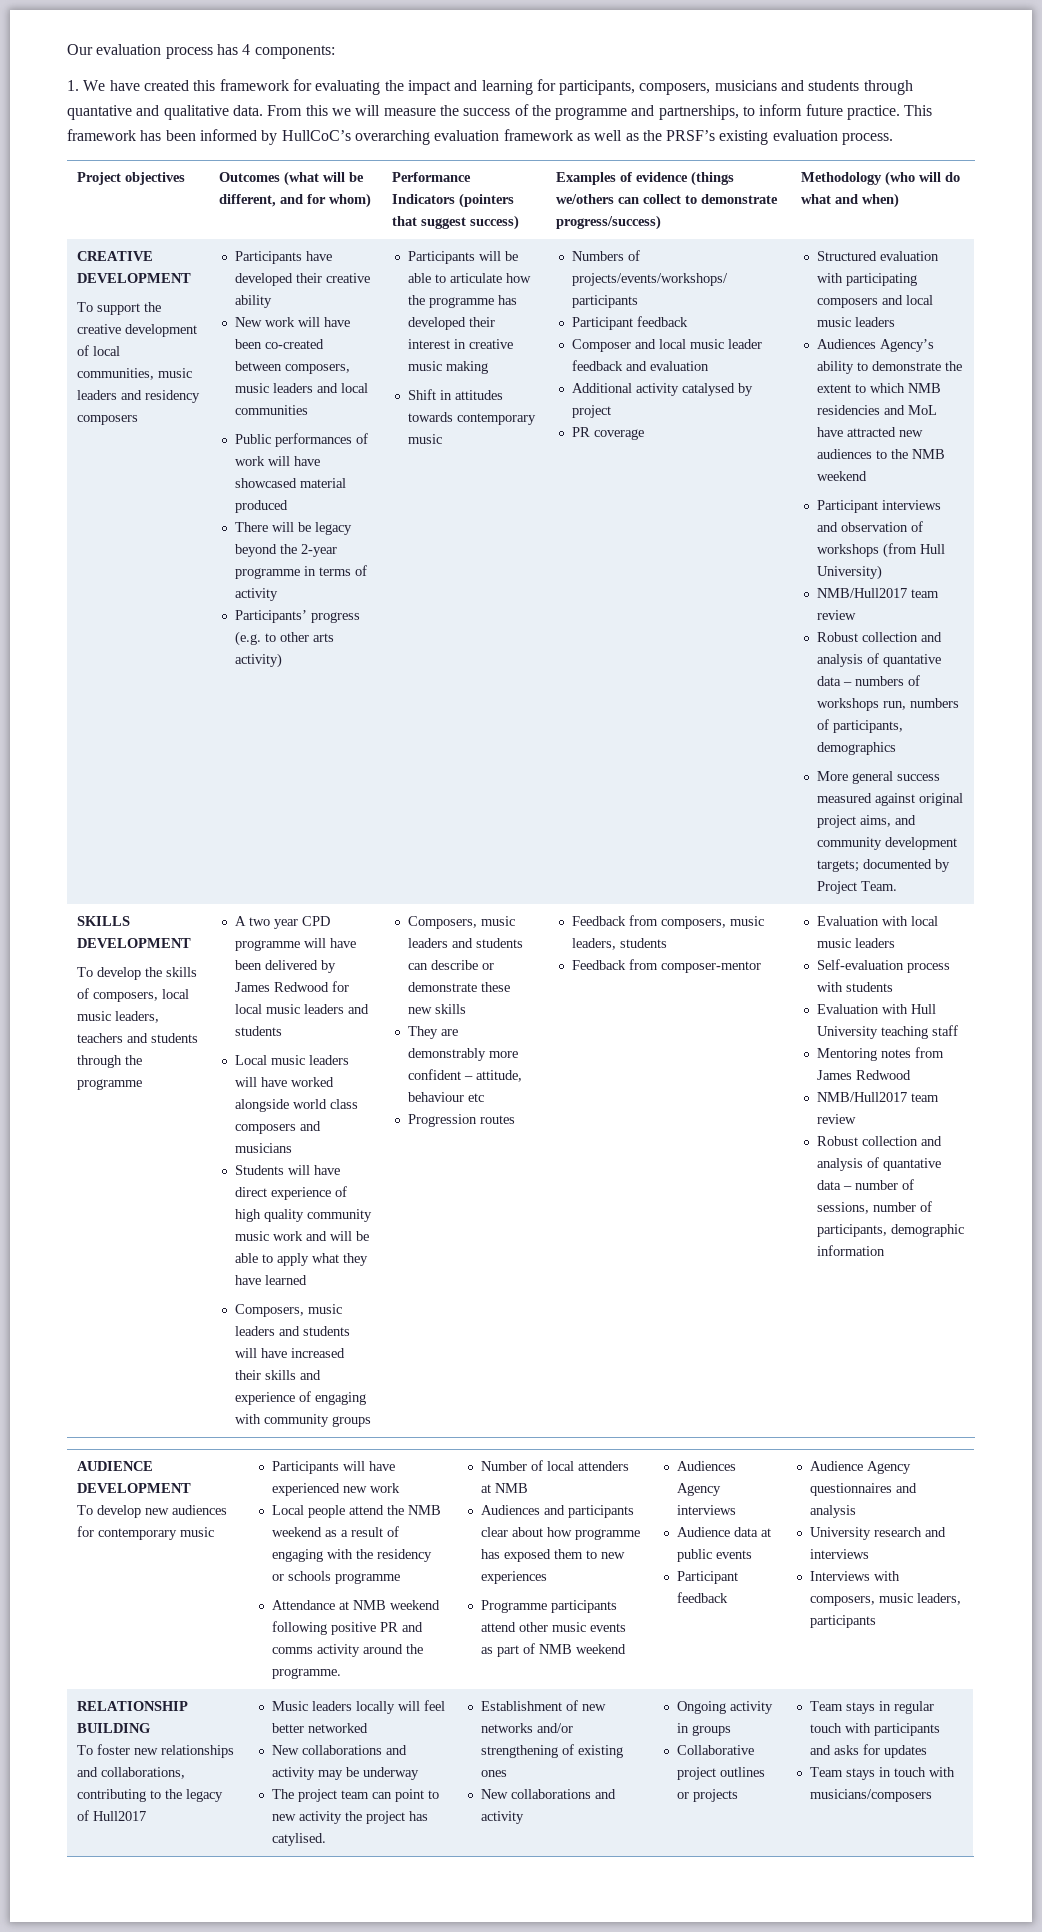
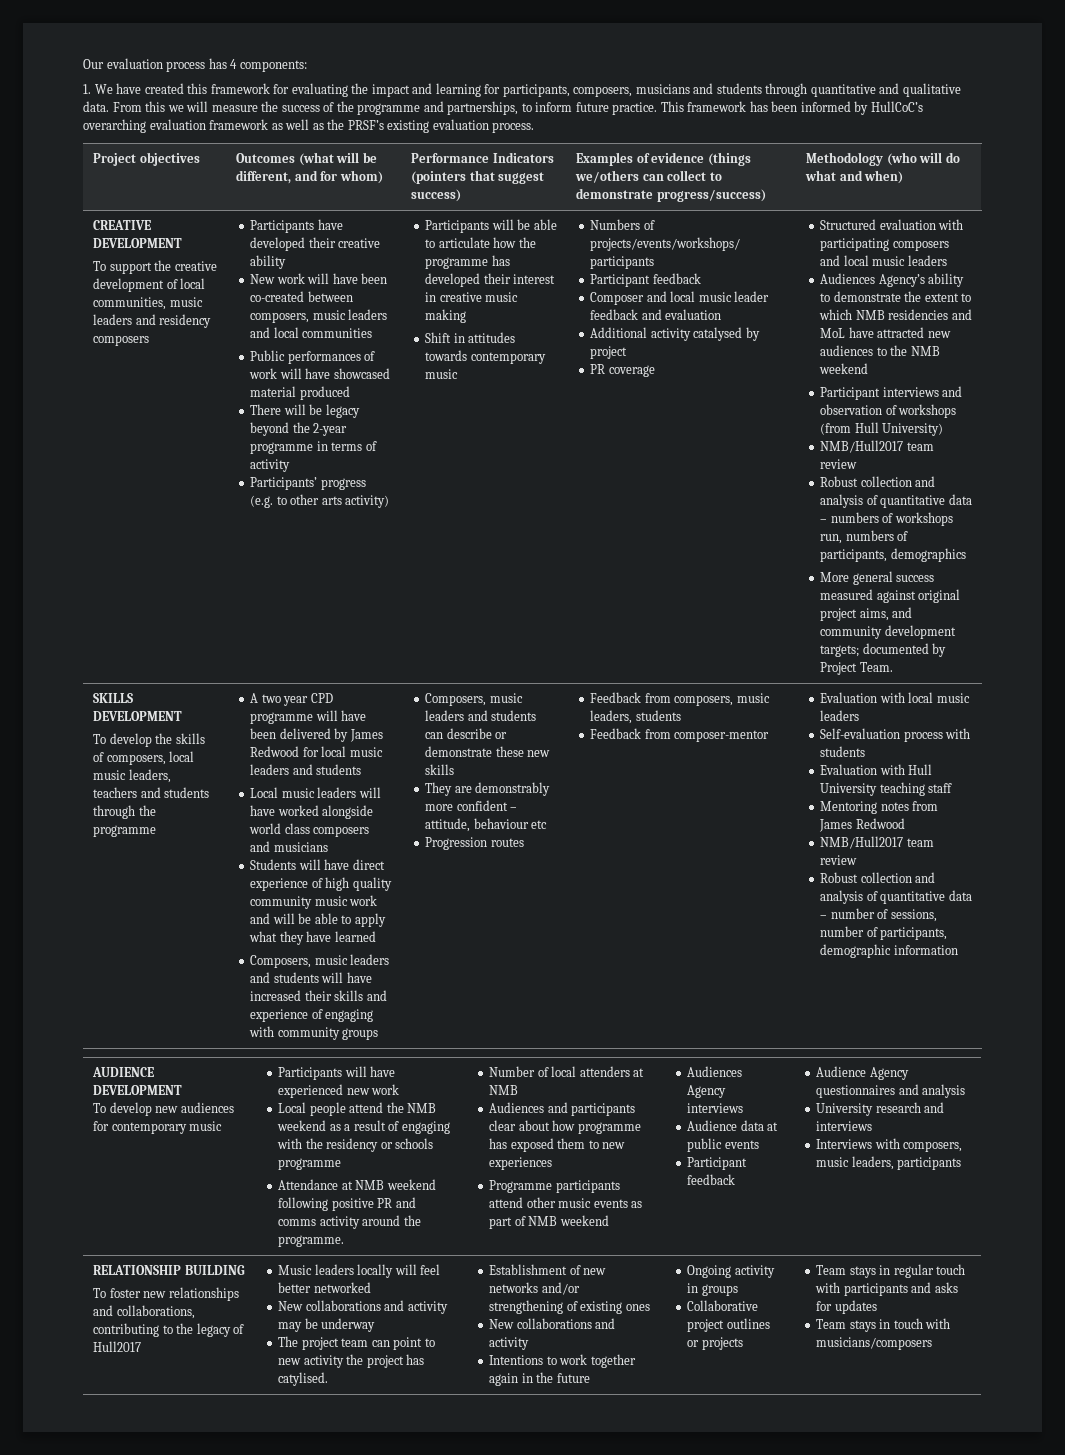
- 1. We have created this framework for evaluating the impact and learning for participants, composers, musicians and students through quantative and qualitative data.
+ 1. We have created this framework for evaluating the impact and learning for participants, composers, musicians and students through quantitative and qualitative data.
- Robust collection and analysis of quantative data – numbers of workshops run, numbers of participants, demographics
+ Robust collection and analysis of quantitative data – numbers of workshops run, numbers of participants, demographics
- Robust collection and analysis of quantative data – number of sessions, number of participants, demographic information
+ Robust collection and analysis of quantitative data – number of sessions, number of participants, demographic information
+ Intentions to work together again in the future

